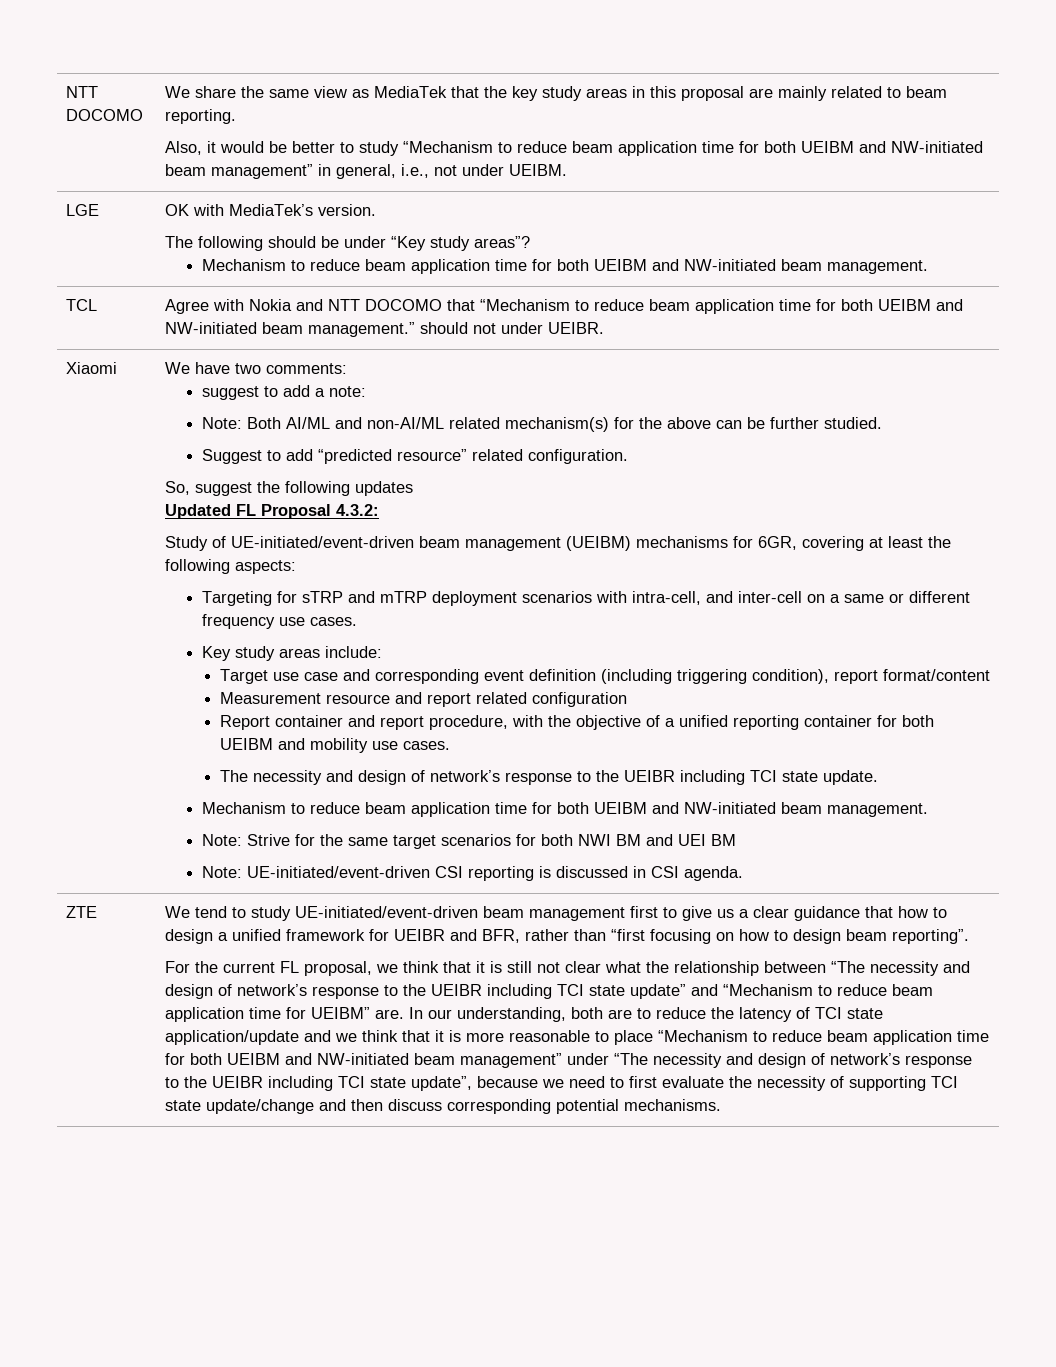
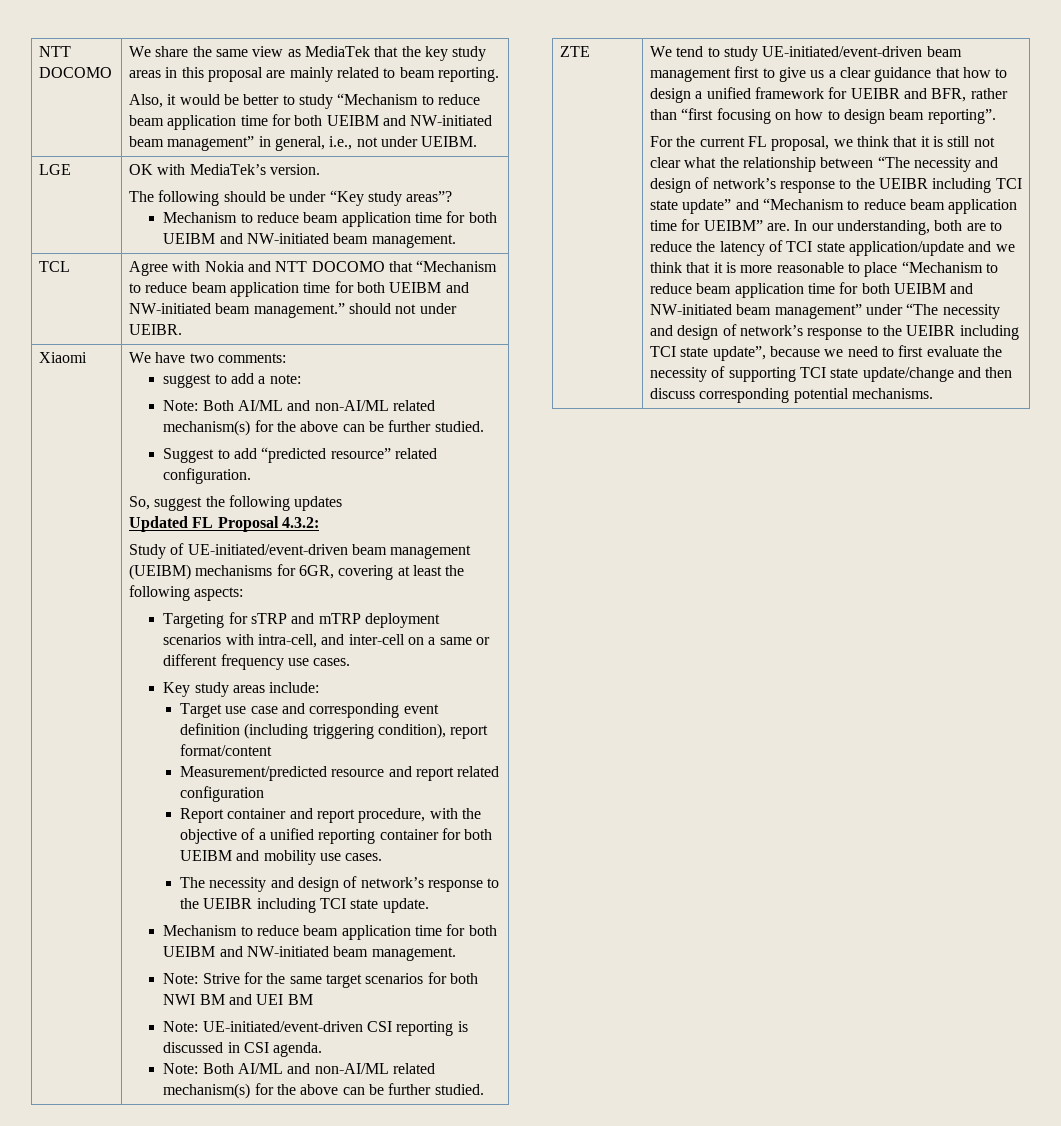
- Measurement resource and report related configuration
+ Measurement/predicted resource and report related configuration
  Note: UE-initiated/event-driven CSI reporting is discussed in CSI agenda.
+ Note: Both AI/ML and non-AI/ML related mechanism(s) for the above can be further studied.

